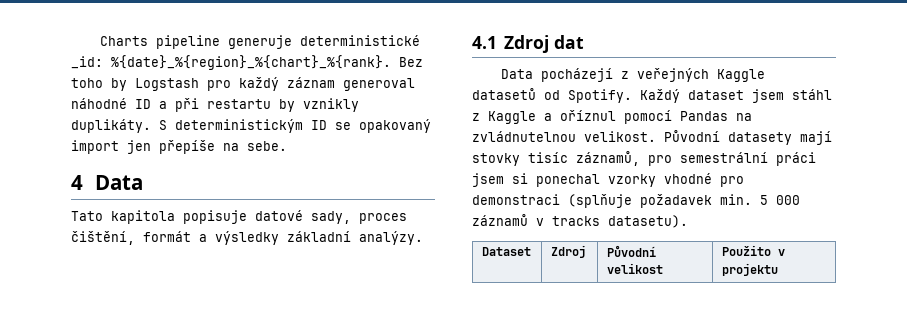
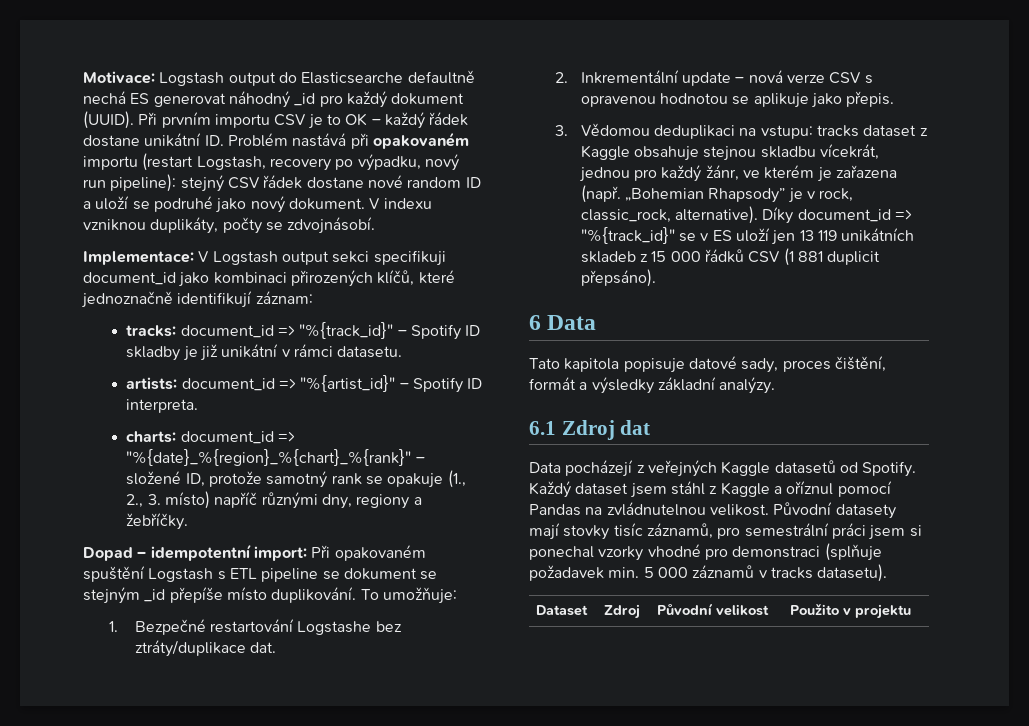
- Charts pipeline generuje deterministické _id: %{date}_%{region}_%{chart}_%{rank}. Bez toho by Logstash pro každý záznam generoval náhodné ID a při restartu by vznikly duplikáty. S deterministickým ID se opakovaný import jen přepíše na sebe.
- 4 Data
+ Motivace: Logstash output do Elasticsearche defaultně nechá ES generovat náhodný _id pro každý dokument (UUID). Při prvním importu CSV je to OK – každý řádek dostane unikátní ID. Problém nastává při opakovaném importu (restart Logstash, recovery po výpadku, nový run pipeline): stejný CSV řádek dostane nové random ID a uloží se podruhé jako nový dokument. V indexu vzniknou duplikáty, počty se zdvojnásobí.
+ Implementace: V Logstash output sekci specifikuji document_id jako kombinaci přirozených klíčů, které jednoznačně identifikují záznam:
+ tracks: document_id => "%{track_id}" – Spotify ID skladby je již unikátní v rámci datasetu.
+ artists: document_id => "%{artist_id}" – Spotify ID interpreta.
+ charts: document_id => "%{date}_%{region}_%{chart}_%{rank}" – složené ID, protože samotný rank se opakuje (1., 2., 3. místo) napříč různými dny, regiony a žebříčky.
+ Dopad – idempotentní import: Při opakovaném spuštění Logstash s ETL pipeline se dokument se stejným _id přepíše místo duplikování. To umožňuje:
+ 1. Bezpečné restartování Logstashe bez ztráty/duplikace dat.
+ 2. Inkrementální update – nová verze CSV s opravenou hodnotou se aplikuje jako přepis.
+ 3. Vědomou deduplikaci na vstupu: tracks dataset z Kaggle obsahuje stejnou skladbu vícekrát, jednou pro každý žánr, ve kterém je zařazena (např. „Bohemian Rhapsody” je v rock, classic_rock, alternative). Díky document_id => "%{track_id}" se v ES uloží jen 13 119 unikátních skladeb z 15 000 řádků CSV (1 881 duplicit přepsáno).
+ 6 Data
- 4.1 Zdroj dat
+ 6.1 Zdroj dat

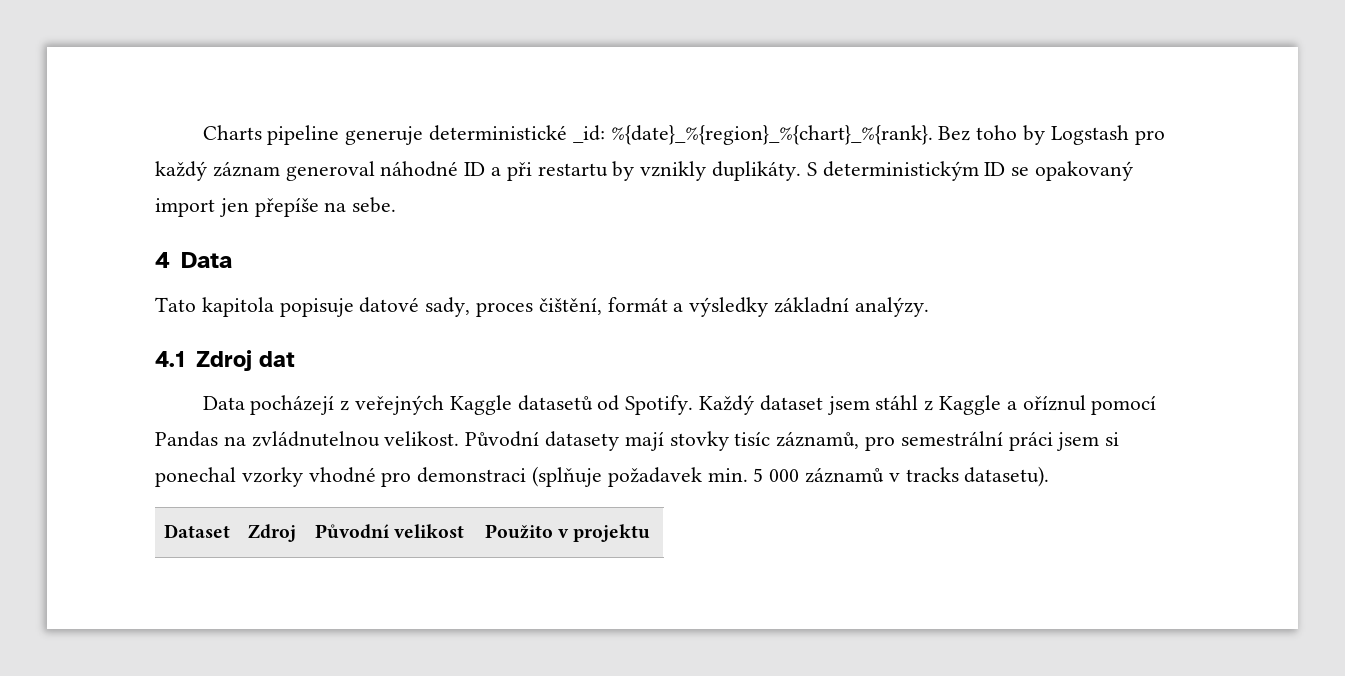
- Motivace: Logstash output do Elasticsearche defaultně nechá ES generovat náhodný _id pro každý dokument (UUID). Při prvním importu CSV je to OK – každý řádek dostane unikátní ID. Problém nastává při opakovaném importu (restart Logstash, recovery po výpadku, nový run pipeline): stejný CSV řádek dostane nové random ID a uloží se podruhé jako nový dokument. V indexu vzniknou duplikáty, počty se zdvojnásobí.
- Implementace: V Logstash output sekci specifikuji document_id jako kombinaci přirozených klíčů, které jednoznačně identifikují záznam:
- tracks: document_id => "%{track_id}" – Spotify ID skladby je již unikátní v rámci datasetu.
- artists: document_id => "%{artist_id}" – Spotify ID interpreta.
- charts: document_id => "%{date}_%{region}_%{chart}_%{rank}" – složené ID, protože samotný rank se opakuje (1., 2., 3. místo) napříč různými dny, regiony a žebříčky.
- Dopad – idempotentní import: Při opakovaném spuštění Logstash s ETL pipeline se dokument se stejným _id přepíše místo duplikování. To umožňuje:
- 1. Bezpečné restartování Logstashe bez ztráty/duplikace dat.
- 2. Inkrementální update – nová verze CSV s opravenou hodnotou se aplikuje jako přepis.
- 3. Vědomou deduplikaci na vstupu: tracks dataset z Kaggle obsahuje stejnou skladbu vícekrát, jednou pro každý žánr, ve kterém je zařazena (např. „Bohemian Rhapsody” je v rock, classic_rock, alternative). Díky document_id => "%{track_id}" se v ES uloží jen 13 119 unikátních skladeb z 15 000 řádků CSV (1 881 duplicit přepsáno).
- 6 Data
+ Charts pipeline generuje deterministické _id: %{date}_%{region}_%{chart}_%{rank}. Bez toho by Logstash pro každý záznam generoval náhodné ID a při restartu by vznikly duplikáty. S deterministickým ID se opakovaný import jen přepíše na sebe.
+ 4 Data
- 6.1 Zdroj dat
+ 4.1 Zdroj dat

